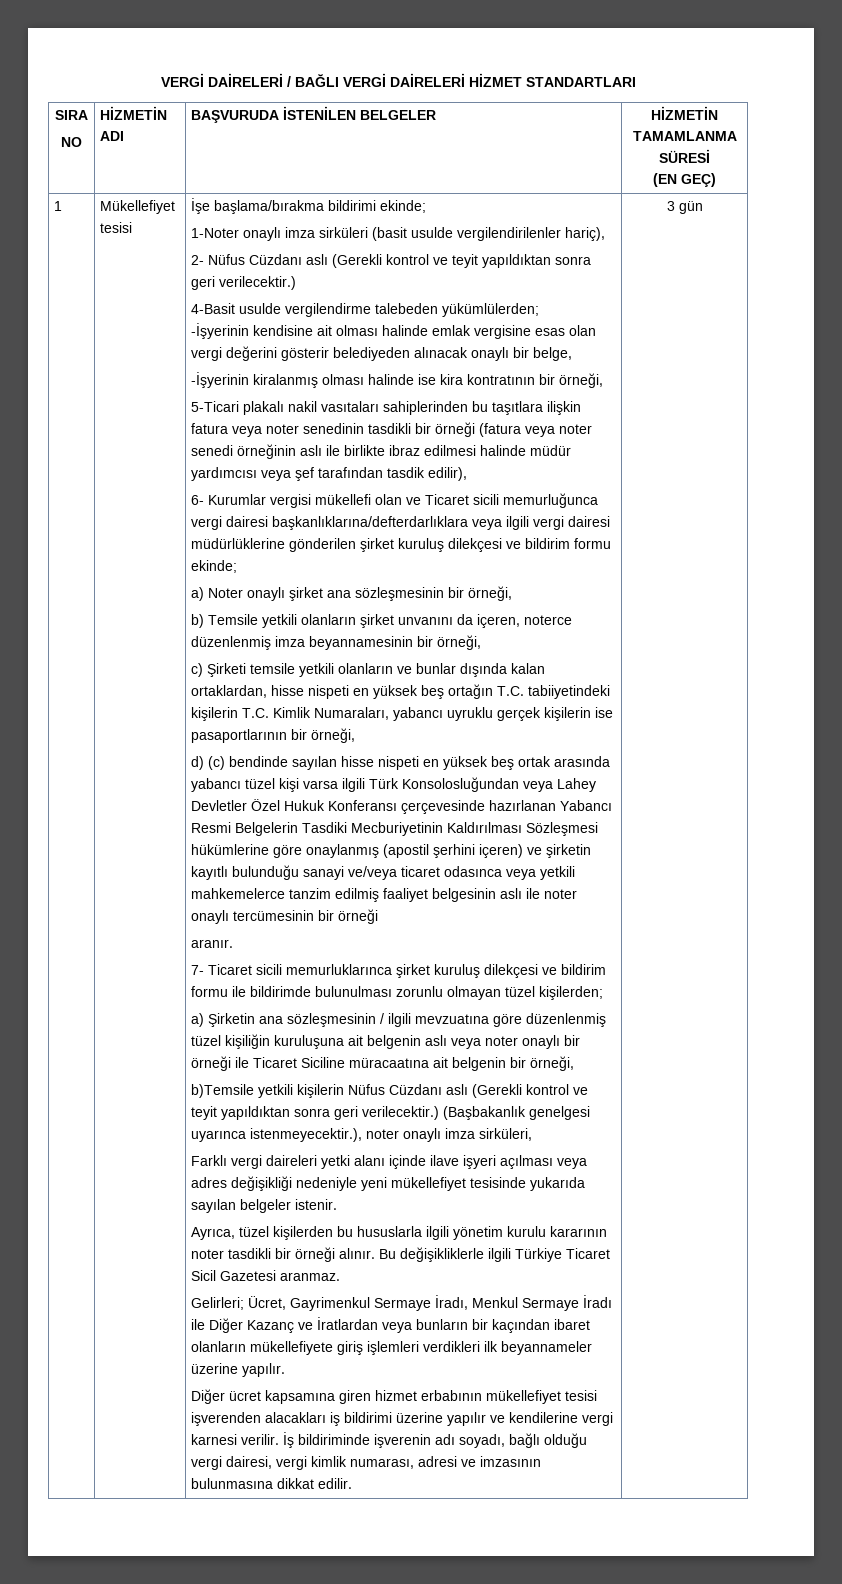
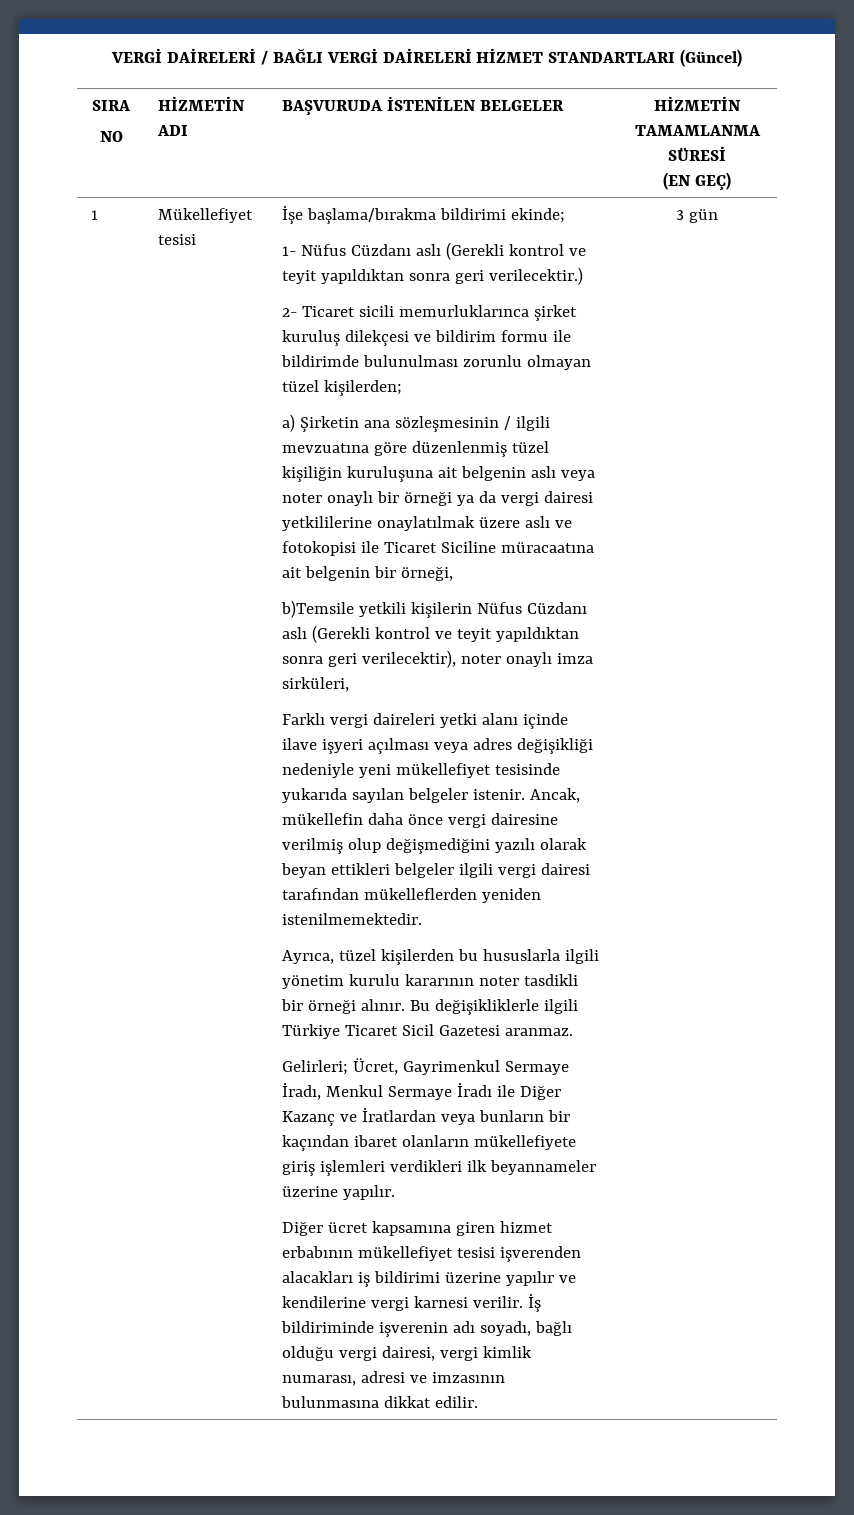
- VERGİ DAİRELERİ / BAĞLI VERGİ DAİRELERİ HİZMET STANDARTLARI
+ VERGİ DAİRELERİ / BAĞLI VERGİ DAİRELERİ HİZMET STANDARTLARI (Güncel)
- 1-Noter onaylı imza sirküleri (basit usulde vergilendirilenler hariç),
- 2- Nüfus Cüzdanı aslı (Gerekli kontrol ve teyit yapıldıktan sonra geri verilecektir.)
+ 1- Nüfus Cüzdanı aslı (Gerekli kontrol ve teyit yapıldıktan sonra geri verilecektir.)
- 4-Basit usulde vergilendirme talebeden yükümlülerden;
- -İşyerinin kendisine ait olması halinde emlak vergisine esas olan vergi değerini gösterir belediyeden alınacak onaylı bir belge,
- -İşyerinin kiralanmış olması halinde ise kira kontratının bir örneği,
- 5-Ticari plakalı nakil vasıtaları sahiplerinden bu taşıtlara ilişkin fatura veya noter senedinin tasdikli bir örneği (fatura veya noter senedi örneğinin aslı ile birlikte ibraz edilmesi halinde müdür yardımcısı veya şef tarafından tasdik edilir),
- 6- Kurumlar vergisi mükellefi olan ve Ticaret sicili memurluğunca vergi dairesi başkanlıklarına/defterdarlıklara veya ilgili vergi dairesi müdürlüklerine gönderilen şirket kuruluş dilekçesi ve bildirim formu ekinde;
- a) Noter onaylı şirket ana sözleşmesinin bir örneği,
- b) Temsile yetkili olanların şirket unvanını da içeren, noterce düzenlenmiş imza beyannamesinin bir örneği,
- c) Şirketi temsile yetkili olanların ve bunlar dışında kalan ortaklardan, hisse nispeti en yüksek beş ortağın T.C. tabiiyetindeki kişilerin T.C. Kimlik Numaraları, yabancı uyruklu gerçek kişilerin ise pasaportlarının bir örneği,
- d) (c) bendinde sayılan hisse nispeti en yüksek beş ortak arasında yabancı tüzel kişi varsa ilgili Türk Konsolosluğundan veya Lahey Devletler Özel Hukuk Konferansı çerçevesinde hazırlanan Yabancı Resmi Belgelerin Tasdiki Mecburiyetinin Kaldırılması Sözleşmesi hükümlerine göre onaylanmış (apostil şerhini içeren) ve şirketin kayıtlı bulunduğu sanayi ve/veya ticaret odasınca veya yetkili mahkemelerce tanzim edilmiş faaliyet belgesinin aslı ile noter onaylı tercümesinin bir örneği
- aranır.
- 7- Ticaret sicili memurluklarınca şirket kuruluş dilekçesi ve bildirim formu ile bildirimde bulunulması zorunlu olmayan tüzel kişilerden;
+ 2- Ticaret sicili memurluklarınca şirket kuruluş dilekçesi ve bildirim formu ile bildirimde bulunulması zorunlu olmayan tüzel kişilerden;
- a) Şirketin ana sözleşmesinin / ilgili mevzuatına göre düzenlenmiş tüzel kişiliğin kuruluşuna ait belgenin aslı veya noter onaylı bir örneği ile Ticaret Siciline müracaatına ait belgenin bir örneği,
+ a) Şirketin ana sözleşmesinin / ilgili mevzuatına göre düzenlenmiş tüzel kişiliğin kuruluşuna ait belgenin aslı veya noter onaylı bir örneği ya da vergi dairesi yetkililerine onaylatılmak üzere aslı ve fotokopisi ile Ticaret Siciline müracaatına ait belgenin bir örneği,
- b)Temsile yetkili kişilerin Nüfus Cüzdanı aslı (Gerekli kontrol ve teyit yapıldıktan sonra geri verilecektir.) (Başbakanlık genelgesi uyarınca istenmeyecektir.), noter onaylı imza sirküleri,
+ b)Temsile yetkili kişilerin Nüfus Cüzdanı aslı (Gerekli kontrol ve teyit yapıldıktan sonra geri verilecektir), noter onaylı imza sirküleri,
+ Ancak, mükellefin daha önce vergi dairesine verilmiş olup değişmediğini yazılı olarak beyan ettikleri belgeler ilgili vergi dairesi tarafından mükelleflerden yeniden istenilmemektedir.

